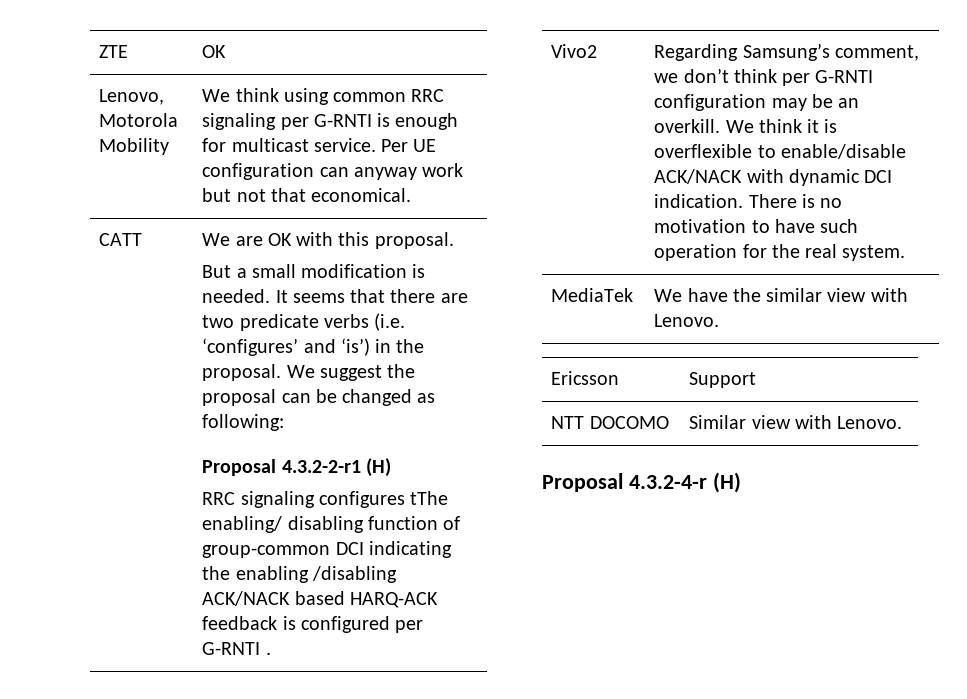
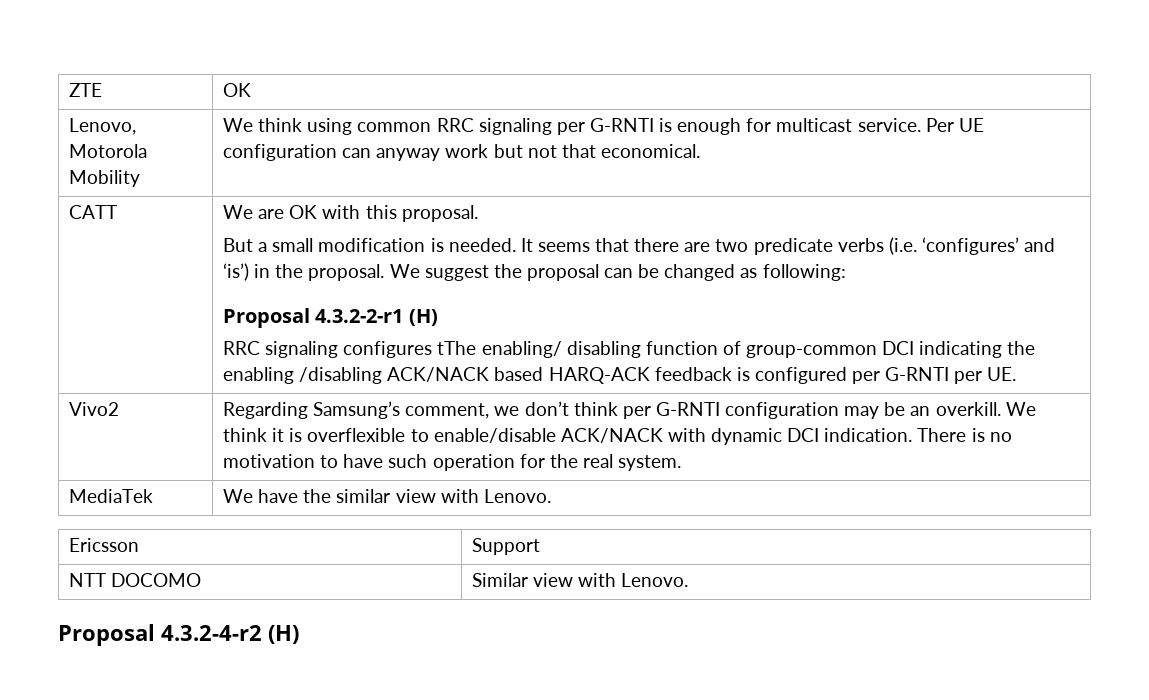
- RRC signaling configures tThe enabling/ disabling function of group-common DCI indicating the enabling /disabling ACK/NACK based HARQ-ACK feedback is configured per G-RNTI .
+ RRC signaling configures tThe enabling/ disabling function of group-common DCI indicating the enabling /disabling ACK/NACK based HARQ-ACK feedback is configured per G-RNTI per UE.
- Proposal 4.3.2-4-r (H)
+ Proposal 4.3.2-4-r2 (H)

